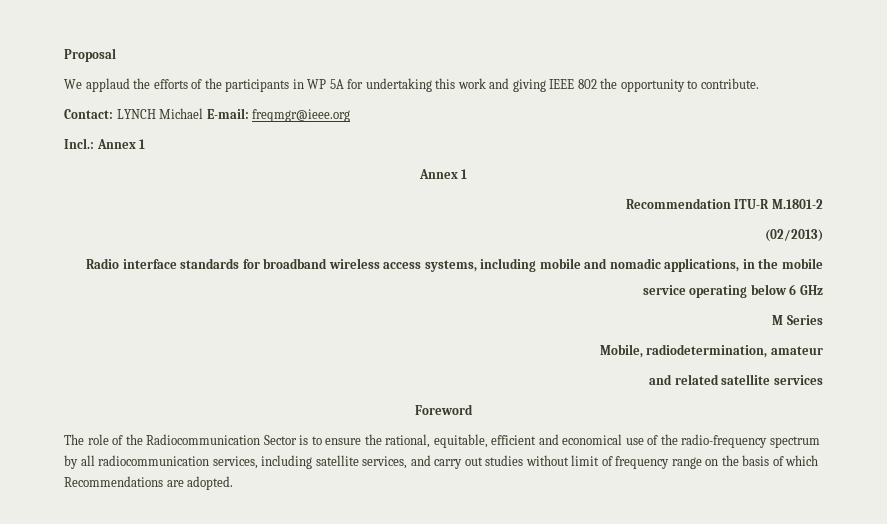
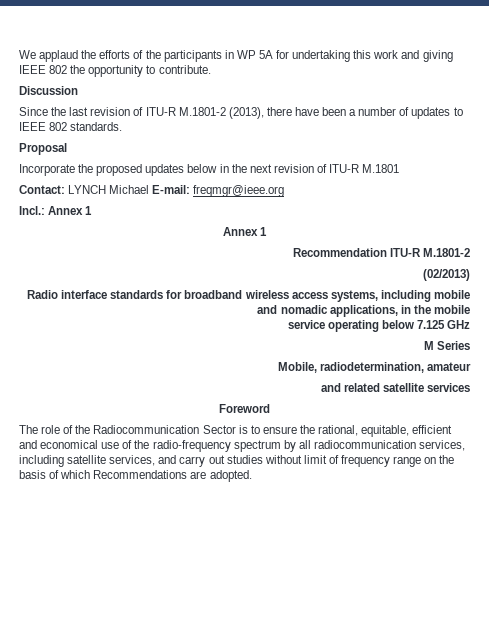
- Proposal
+ Discussion
+ Since the last revision of ITU-R M.1801-2 (2013), there have been a number of updates to IEEE 802 standards.
+ Proposal
+ Incorporate the proposed updates below in the next revision of ITU-R M.1801
- service operating below 6 GHz
+ service operating below 7.125 GHz

